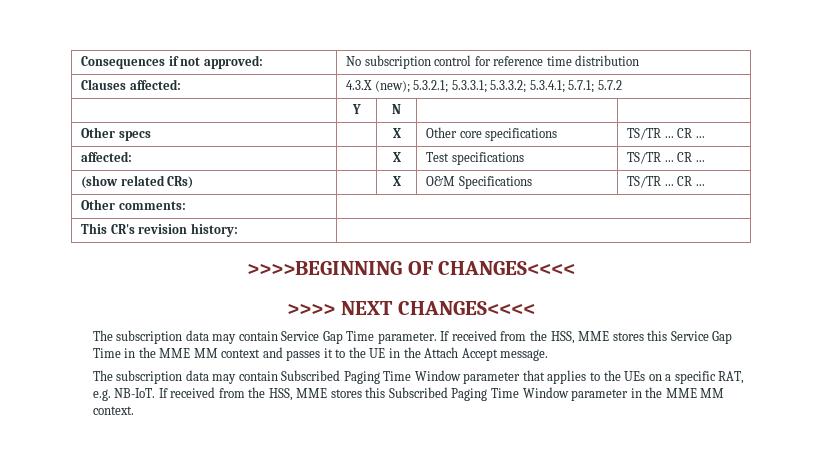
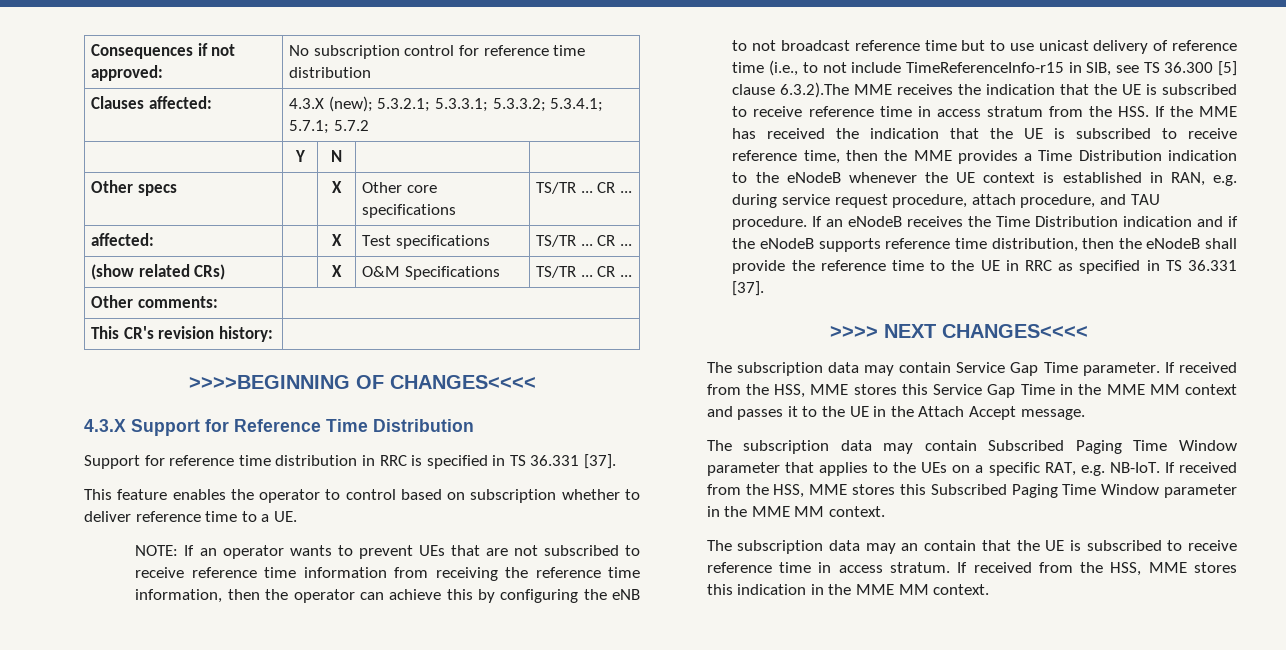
+ 4.3.X Support for Reference Time Distribution
+ Support for reference time distribution in RRC is specified in TS 36.331 [37].
+ This feature enables the operator to control based on subscription whether to deliver reference time to a UE.
+ NOTE: If an operator wants to prevent UEs that are not subscribed to receive reference time information from receiving the reference time information, then the operator can achieve this by configuring the eNB to not broadcast reference time but to use unicast delivery of reference time (i.e., to not include TimeReferenceInfo-r15 in SIB, see TS 36.300 [5] clause 6.3.2).The MME receives the indication that the UE is subscribed to receive reference time in access stratum from the HSS. If the MME has received the indication that the UE is subscribed to receive reference time, then the MME provides a Time Distribution indication to the eNodeB whenever the UE context is established in RAN, e.g. during service request procedure, attach procedure, and TAU procedure. If an eNodeB receives the Time Distribution indication and if the eNodeB supports reference time distribution, then the eNodeB shall provide the reference time to the UE in RRC as specified in TS 36.331 [37].
+ The subscription data may an contain that the UE is subscribed to receive reference time in access stratum. If received from the HSS, MME stores this indication in the MME MM context.

